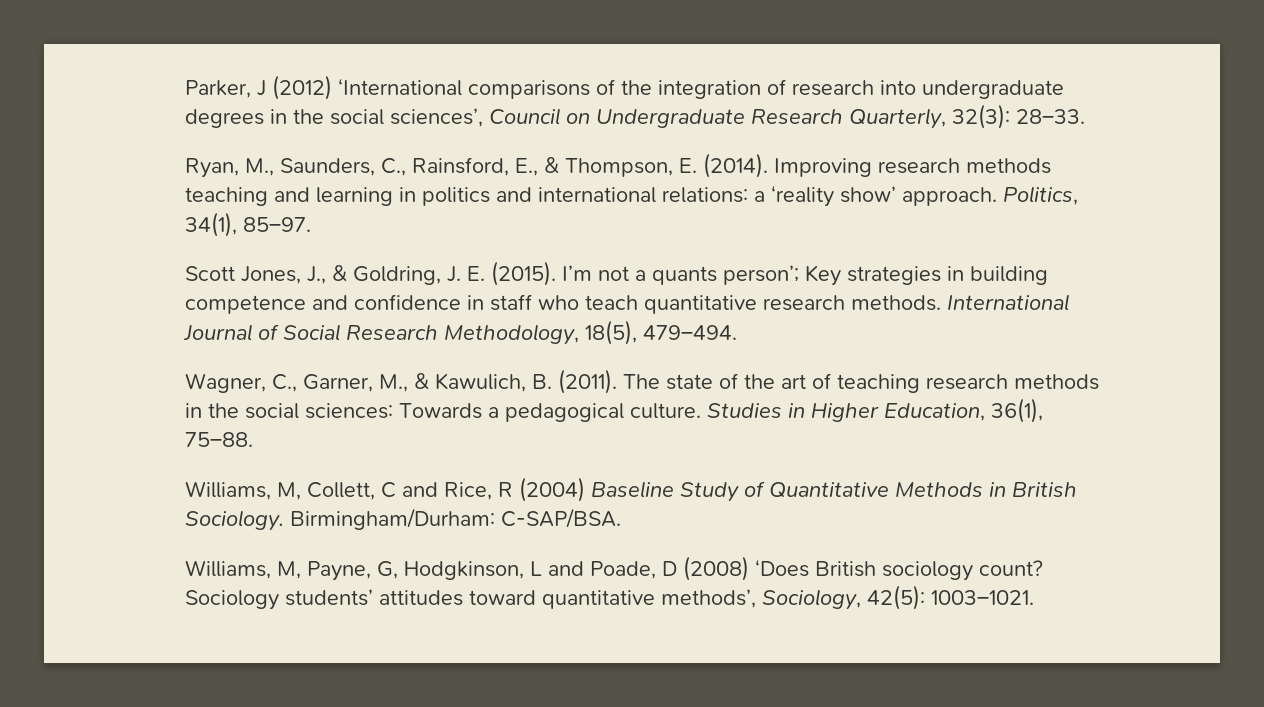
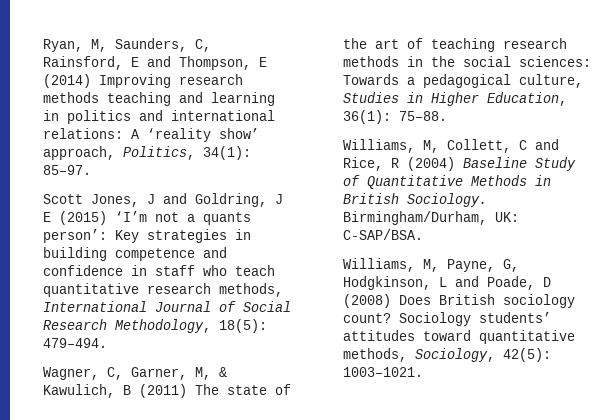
- Parker, J (2012) ‘International comparisons of the integration of research into undergraduate degrees in the social sciences’, Council on Undergraduate Research Quarterly, 32(3): 28–33.
- Ryan, M., Saunders, C., Rainsford, E., & Thompson, E. (2014). Improving research methods teaching and learning in politics and international relations: a ‘reality show’ approach. Politics, 34(1), 85–97.
+ Ryan, M, Saunders, C, Rainsford, E and Thompson, E (2014) Improving research methods teaching and learning in politics and international relations: A ‘reality show’ approach, Politics, 34(1): 85–97.
- Scott Jones, J., & Goldring, J. E. (2015). I’m not a quants person’; Key strategies in building competence and confidence in staff who teach quantitative research methods. International Journal of Social Research Methodology, 18(5), 479–494.
+ Scott Jones, J and Goldring, J E (2015) ‘I’m not a quants person’: Key strategies in building competence and confidence in staff who teach quantitative research methods, International Journal of Social Research Methodology, 18(5): 479–494.
- Wagner, C., Garner, M., & Kawulich, B. (2011). The state of the art of teaching research methods in the social sciences: Towards a pedagogical culture. Studies in Higher Education, 36(1), 75–88.
+ Wagner, C, Garner, M, & Kawulich, B (2011) The state of the art of teaching research methods in the social sciences: Towards a pedagogical culture, Studies in Higher Education, 36(1): 75–88.
- Birmingham/Durham: C-SAP/BSA.
+ Birmingham/Durham, UK: C-SAP/BSA.
- Williams, M, Payne, G, Hodgkinson, L and Poade, D (2008) ‘Does British sociology count?
+ Williams, M, Payne, G, Hodgkinson, L and Poade, D (2008) Does British sociology count?
- Sociology students’ attitudes toward quantitative methods’, Sociology, 42(5): 1003–1021.
+ Sociology students’ attitudes toward quantitative methods, Sociology, 42(5): 1003–1021.

